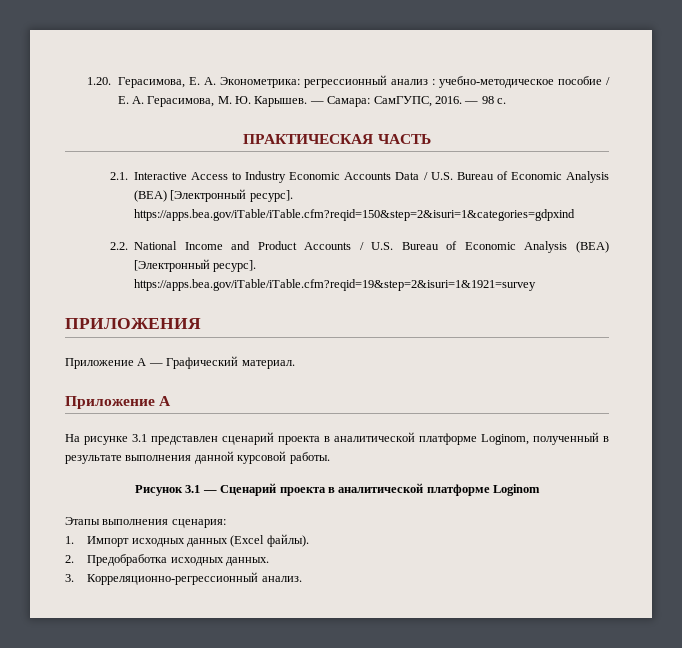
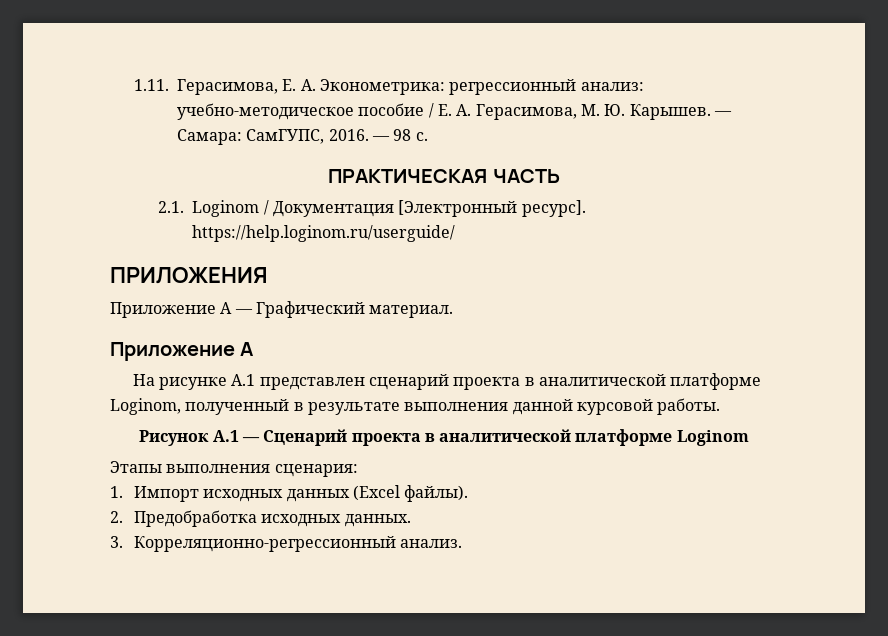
- 1.20. Герасимова, Е. А. Эконометрика: регрессионный анализ : учебно-методическое пособие / Е. А. Герасимова, М. Ю. Карышев.
+ 1.11. Герасимова, Е. А. Эконометрика: регрессионный анализ: учебно-методическое пособие / Е. А. Герасимова, М. Ю. Карышев.
- 2.1. Interactive Access to Industry Economic Accounts Data / U.S. Bureau of Economic Analysis (BEA) [Электронный ресурс]. https://apps.bea.gov/iTable/iTable.cfm?reqid=150&step=2&isuri=1&categories=gdpxind
- 2.2. National Income and Product Accounts / U.S. Bureau of Economic Analysis (BEA) [Электронный ресурс]. https://apps.bea.gov/iTable/iTable.cfm?reqid=19&step=2&isuri=1&1921=survey
+ 2.1. Loginom / Документация [Электронный ресурс]. https://help.loginom.ru/userguide/
- На рисунке 3.1 представлен сценарий проекта в аналитической платформе Loginom, полученный в результате выполнения данной курсовой работы.
+ На рисунке А.1 представлен сценарий проекта в аналитической платформе Loginom, полученный в результате выполнения данной курсовой работы.
- Рисунок 3.1 — Сценарий проекта в аналитической платформе Loginom
+ Рисунок А.1 — Сценарий проекта в аналитической платформе Loginom

